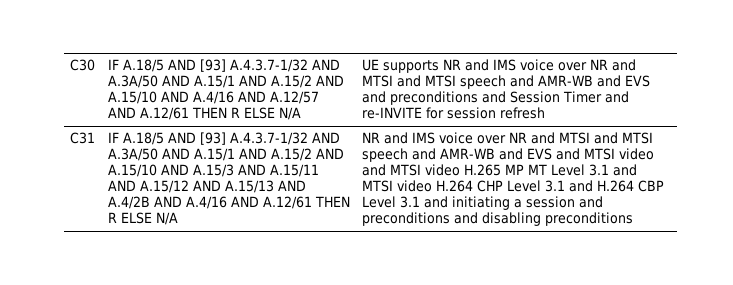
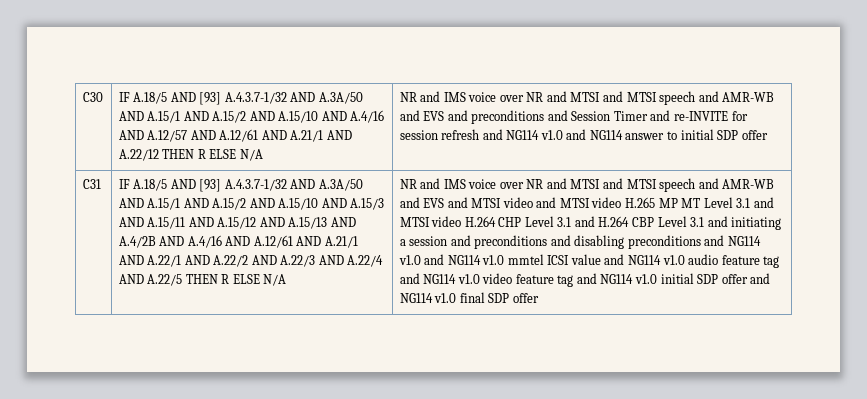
- IF A.18/5 AND [93] A.4.3.7-1/32 AND A.3A/50 AND A.15/1 AND A.15/2 AND A.15/10 AND A.4/16 AND A.12/57 AND A.12/61 THEN R ELSE N/A | UE supports NR and IMS voice over NR and MTSI and MTSI speech and AMR-WB and EVS and preconditions and Session Timer and re-INVITE for session refresh
+ IF A.18/5 AND [93] A.4.3.7-1/32 AND A.3A/50 AND A.15/1 AND A.15/2 AND A.15/10 AND A.4/16 AND A.12/57 AND A.12/61 AND A.21/1 AND A.22/12 THEN R ELSE N/A | NR and IMS voice over NR and MTSI and MTSI speech and AMR-WB and EVS and preconditions and Session Timer and re-INVITE for session refresh and NG114 v1.0 and NG114 answer to initial SDP offer
- IF A.18/5 AND [93] A.4.3.7-1/32 AND A.3A/50 AND A.15/1 AND A.15/2 AND A.15/10 AND A.15/3 AND A.15/11 AND A.15/12 AND A.15/13 AND A.4/2B AND A.4/16 AND A.12/61 THEN R ELSE N/A
+ IF A.18/5 AND [93] A.4.3.7-1/32 AND A.3A/50 AND A.15/1 AND A.15/2 AND A.15/10 AND A.15/3 AND A.15/11 AND A.15/12 AND A.15/13 AND A.4/2B AND A.4/16 AND A.12/61 AND A.21/1 AND A.22/1 AND A.22/2 AND A.22/3 AND A.22/4 AND A.22/5 THEN R ELSE N/A
- NR and IMS voice over NR and MTSI and MTSI speech and AMR-WB and EVS and MTSI video and MTSI video H.265 MP MT Level 3.1 and MTSI video H.264 CHP Level 3.1 and H.264 CBP Level 3.1 and initiating a session and preconditions and disabling preconditions
+ NR and IMS voice over NR and MTSI and MTSI speech and AMR-WB and EVS and MTSI video and MTSI video H.265 MP MT Level 3.1 and MTSI video H.264 CHP Level 3.1 and H.264 CBP Level 3.1 and initiating a session and preconditions and disabling preconditions and NG114 v1.0 and NG114 v1.0 mmtel ICSI value and NG114 v1.0 audio feature tag and NG114 v1.0 video feature tag and NG114 v1.0 initial SDP offer and NG114 v1.0 final SDP offer

